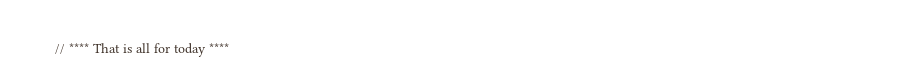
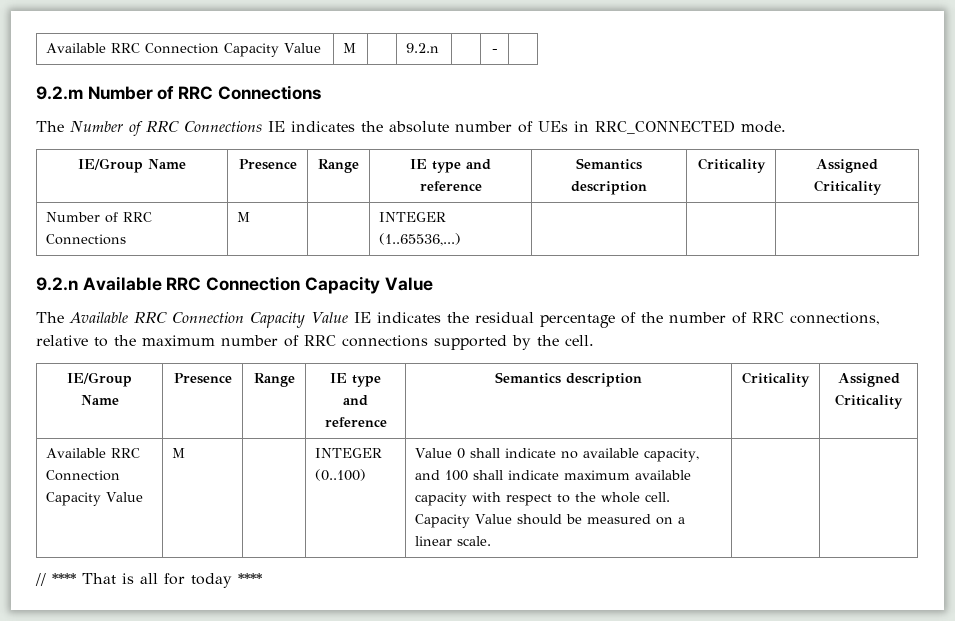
+ Available RRC Connection Capacity Value | M | | 9.2.n | | - |
+ 9.2.m Number of RRC Connections
+ The Number of RRC Connections IE indicates the absolute number of UEs in RRC_CONNECTED mode.
+ IE/Group Name | Presence | Range | IE type and reference | Semantics description | Criticality | Assigned Criticality
+ Number of RRC Connections | M | | INTEGER (1..65536,...) | | |
+ 9.2.n Available RRC Connection Capacity Value
+ The Available RRC Connection Capacity Value IE indicates the residual percentage of the number of RRC connections, relative to the maximum number of RRC connections supported by the cell.
+ IE/Group Name | Presence | Range | IE type and reference | Semantics description | Criticality | Assigned Criticality
+ Available RRC Connection Capacity Value | M | | INTEGER (0..100) | Value 0 shall indicate no available capacity, and 100 shall indicate maximum available capacity with respect to the whole cell. Capacity Value should be measured on a linear scale. | |

